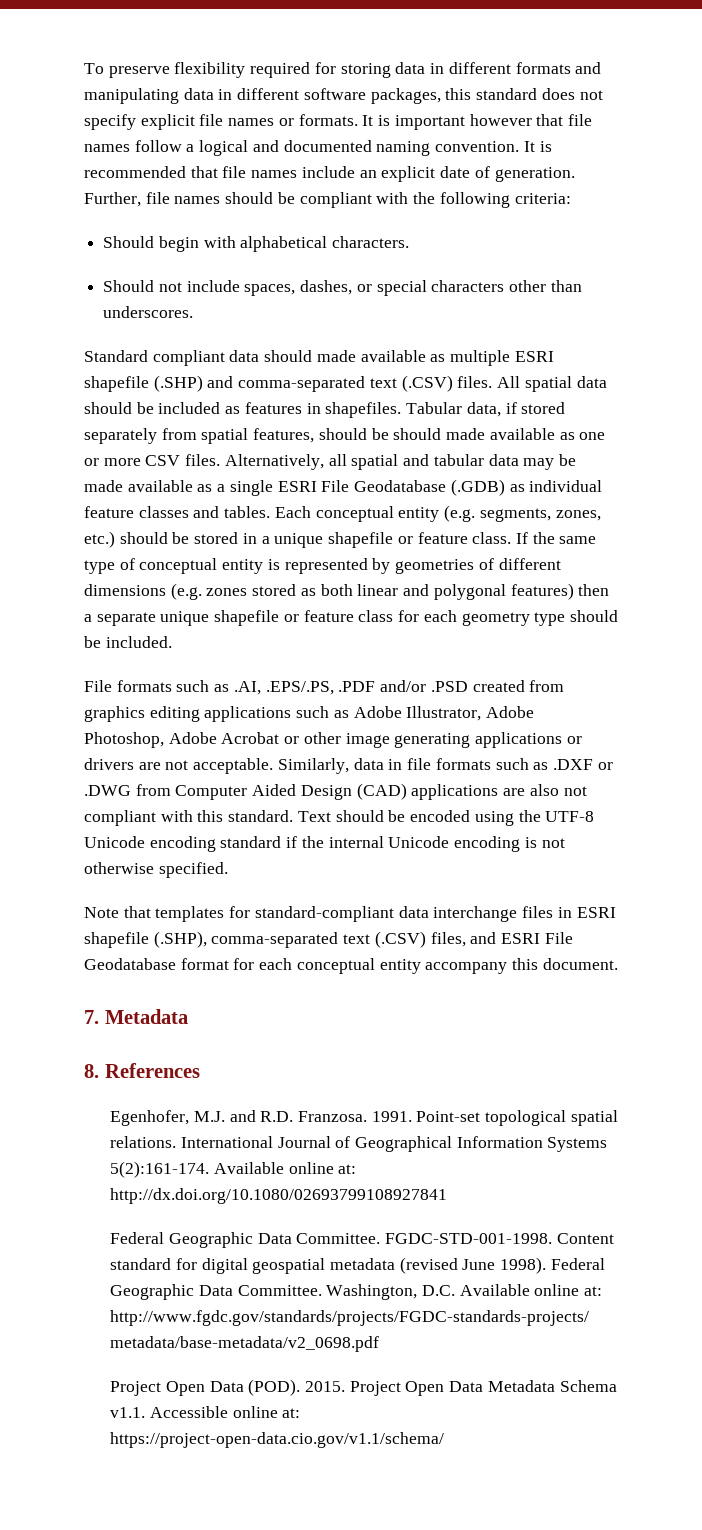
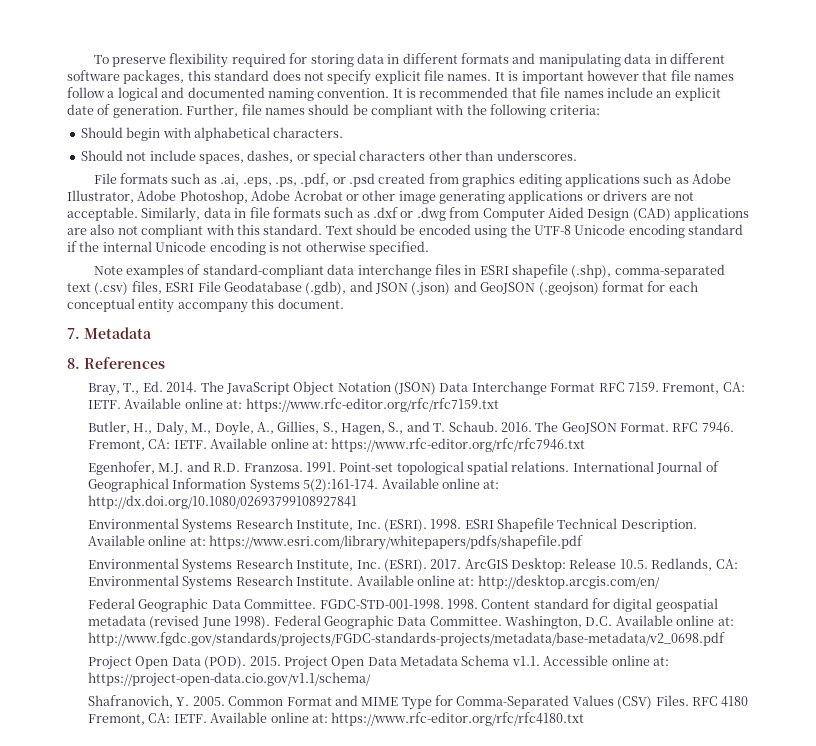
- To preserve flexibility required for storing data in different formats and manipulating data in different software packages, this standard does not specify explicit file names or formats.
+ To preserve flexibility required for storing data in different formats and manipulating data in different software packages, this standard does not specify explicit file names.
- Standard compliant data should made available as multiple ESRI shapefile (.SHP) and comma-separated text (.CSV) files. All spatial data should be included as features in shapefiles. Tabular data, if stored separately from spatial features, should be should made available as one or more CSV files. Alternatively, all spatial and tabular data may be made available as a single ESRI File Geodatabase (.GDB) as individual feature classes and tables. Each conceptual entity (e.g. segments, zones, etc.) should be stored in a unique shapefile or feature class. If the same type of conceptual entity is represented by geometries of different dimensions (e.g. zones stored as both linear and polygonal features) then a separate unique shapefile or feature class for each geometry type should be included.
- File formats such as .AI, .EPS/.PS, .PDF and/or .PSD created from graphics editing applications such as Adobe Illustrator, Adobe Photoshop, Adobe Acrobat or other image generating applications or drivers are not acceptable.
+ File formats such as .ai, .eps, .ps, .pdf, or .psd created from graphics editing applications such as Adobe Illustrator, Adobe Photoshop, Adobe Acrobat or other image generating applications or drivers are not acceptable.
- Similarly, data in file formats such as .DXF or .DWG from Computer Aided Design (CAD) applications are also not compliant with this standard.
+ Similarly, data in file formats such as .dxf or .dwg from Computer Aided Design (CAD) applications are also not compliant with this standard.
- Note that templates for standard-compliant data interchange files in ESRI shapefile (.SHP), comma-separated text (.CSV) files, and ESRI File Geodatabase format for each conceptual entity accompany this document.
+ Note examples of standard-compliant data interchange files in ESRI shapefile (.shp), comma-separated text (.csv) files, ESRI File Geodatabase (.gdb), and JSON (.json) and GeoJSON (.geojson) format for each conceptual entity accompany this document.
+ Bray, T., Ed. 2014. The JavaScript Object Notation (JSON) Data Interchange Format RFC 7159. Fremont, CA: IETF. Available online at: https://www.rfc-editor.org/rfc/rfc7159.txt
+ Butler, H., Daly, M., Doyle, A., Gillies, S., Hagen, S., and T. Schaub. 2016. The GeoJSON Format. RFC 7946. Fremont, CA: IETF. Available online at: https://www.rfc-editor.org/rfc/rfc7946.txt
+ Environmental Systems Research Institute, Inc. (ESRI). 1998. ESRI Shapefile Technical Description. Available online at: https://www.esri.com/library/whitepapers/pdfs/shapefile.pdf
+ Environmental Systems Research Institute, Inc. (ESRI). 2017. ArcGIS Desktop: Release 10.5. Redlands, CA: Environmental Systems Research Institute. Available online at: http://desktop.arcgis.com/en/
- FGDC-STD-001-1998.
+ FGDC-STD-001-1998. 1998.
+ Shafranovich, Y. 2005. Common Format and MIME Type for Comma-Separated Values (CSV) Files. RFC 4180 Fremont, CA: IETF. Available online at: https://www.rfc-editor.org/rfc/rfc4180.txt

